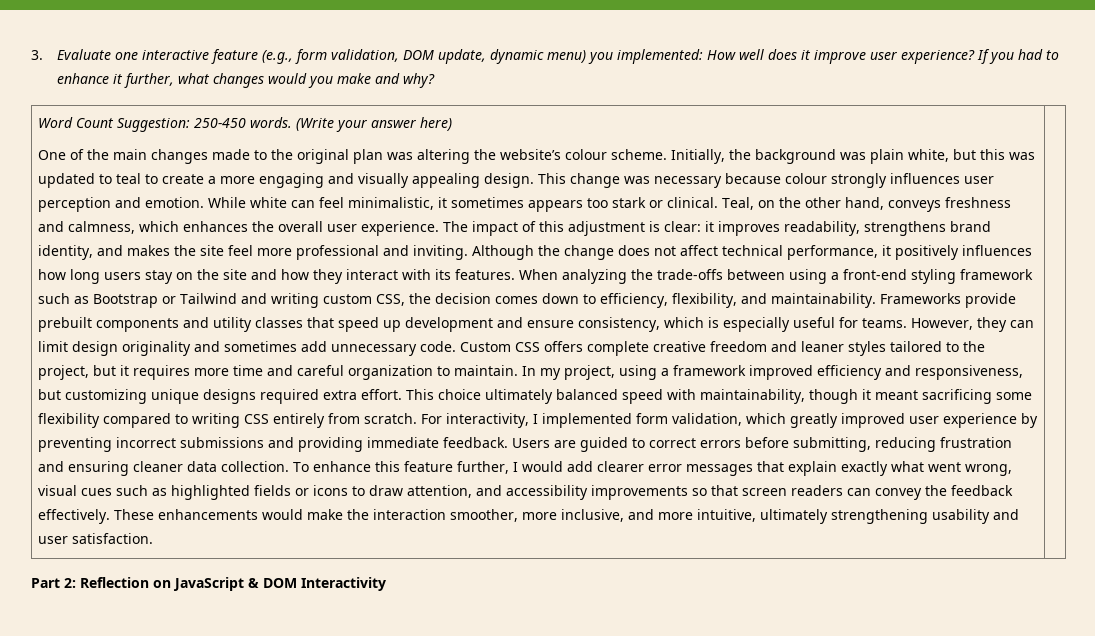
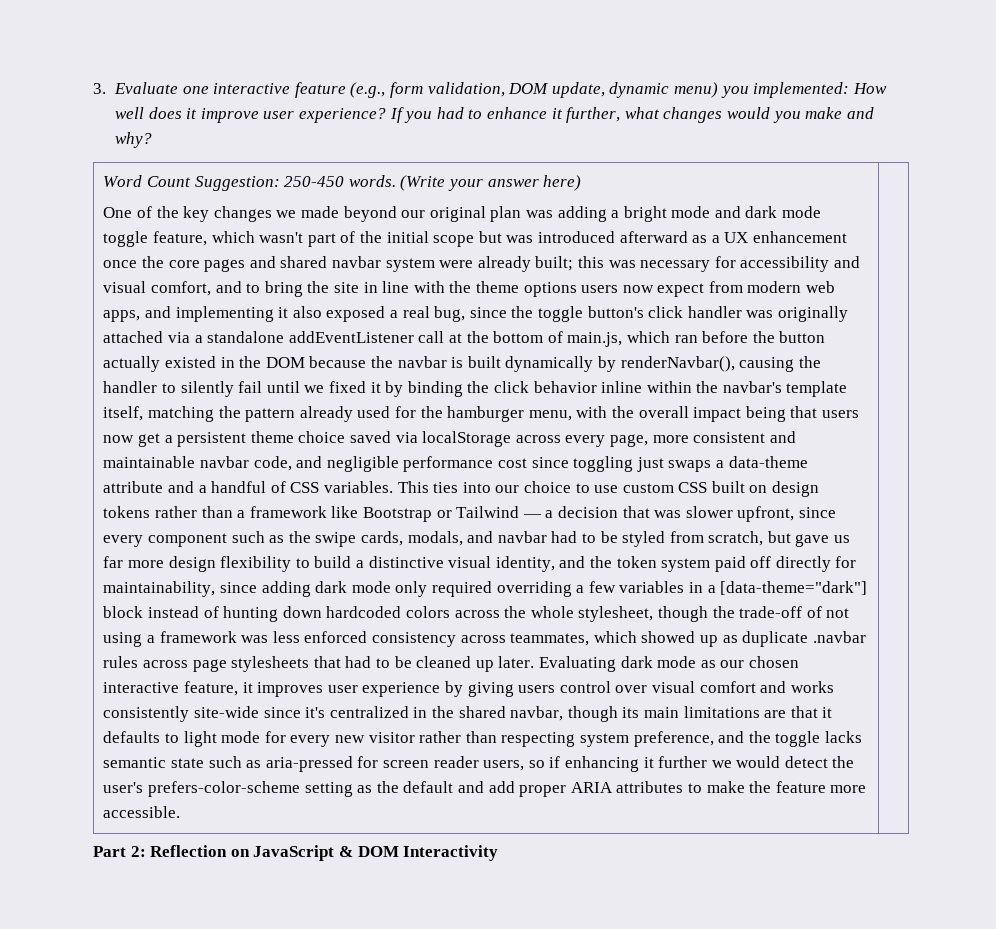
- One of the main changes made to the original plan was altering the website’s colour scheme. Initially, the background was plain white, but this was updated to teal to create a more engaging and visually appealing design. This change was necessary because colour strongly influences user perception and emotion. While white can feel minimalistic, it sometimes appears too stark or clinical. Teal, on the other hand, conveys freshness and calmness, which enhances the overall user experience. The impact of this adjustment is clear: it improves readability, strengthens brand identity, and makes the site feel more professional and inviting. Although the change does not affect technical performance, it positively influences how long users stay on the site and how they interact with its features. When analyzing the trade-offs between using a front-end styling framework such as Bootstrap or Tailwind and writing custom CSS, the decision comes down to efficiency, flexibility, and maintainability. Frameworks provide prebuilt components and utility classes that speed up development and ensure consistency, which is especially useful for teams. However, they can limit design originality and sometimes add unnecessary code. Custom CSS offers complete creative freedom and leaner styles tailored to the project, but it requires more time and careful organization to maintain. In my project, using a framework improved efficiency and responsiveness, but customizing unique designs required extra effort. This choice ultimately balanced speed with maintainability, though it meant sacrificing some flexibility compared to writing CSS entirely from scratch. For interactivity, I implemented form validation, which greatly improved user experience by preventing incorrect submissions and providing immediate feedback. Users are guided to correct errors before submitting, reducing frustration and ensuring cleaner data collection. To enhance this feature further, I would add clearer error messages that explain exactly what went wrong, visual cues such as highlighted fields or icons to draw attention, and accessibility improvements so that screen readers can convey the feedback effectively. These enhancements would make the interaction smoother, more inclusive, and more intuitive, ultimately strengthening usability and user satisfaction.
+ One of the key changes we made beyond our original plan was adding a bright mode and dark mode toggle feature, which wasn't part of the initial scope but was introduced afterward as a UX enhancement once the core pages and shared navbar system were already built; this was necessary for accessibility and visual comfort, and to bring the site in line with the theme options users now expect from modern web apps, and implementing it also exposed a real bug, since the toggle button's click handler was originally attached via a standalone addEventListener call at the bottom of main.js, which ran before the button actually existed in the DOM because the navbar is built dynamically by renderNavbar(), causing the handler to silently fail until we fixed it by binding the click behavior inline within the navbar's template itself, matching the pattern already used for the hamburger menu, with the overall impact being that users now get a persistent theme choice saved via localStorage across every page, more consistent and maintainable navbar code, and negligible performance cost since toggling just swaps a data-theme attribute and a handful of CSS variables. This ties into our choice to use custom CSS built on design tokens rather than a framework like Bootstrap or Tailwind — a decision that was slower upfront, since every component such as the swipe cards, modals, and navbar had to be styled from scratch, but gave us far more design flexibility to build a distinctive visual identity, and the token system paid off directly for maintainability, since adding dark mode only required overriding a few variables in a [data-theme="dark"] block instead of hunting down hardcoded colors across the whole stylesheet, though the trade-off of not using a framework was less enforced consistency across teammates, which showed up as duplicate .navbar rules across page stylesheets that had to be cleaned up later. Evaluating dark mode as our chosen interactive feature, it improves user experience by giving users control over visual comfort and works consistently site-wide since it's centralized in the shared navbar, though its main limitations are that it defaults to light mode for every new visitor rather than respecting system preference, and the toggle lacks semantic state such as aria-pressed for screen reader users, so if enhancing it further we would detect the user's prefers-color-scheme setting as the default and add proper ARIA attributes to make the feature more accessible.

